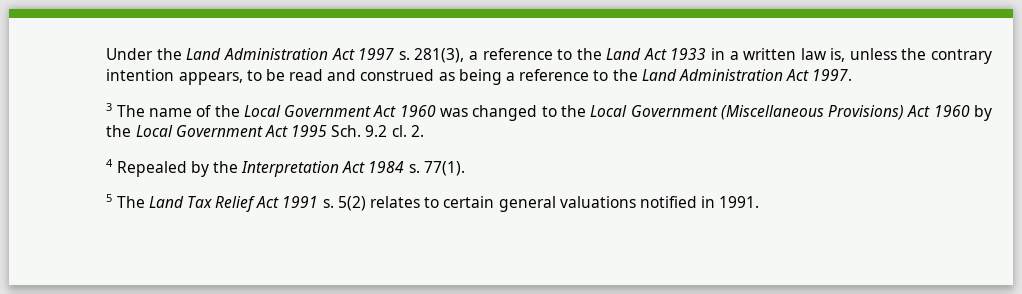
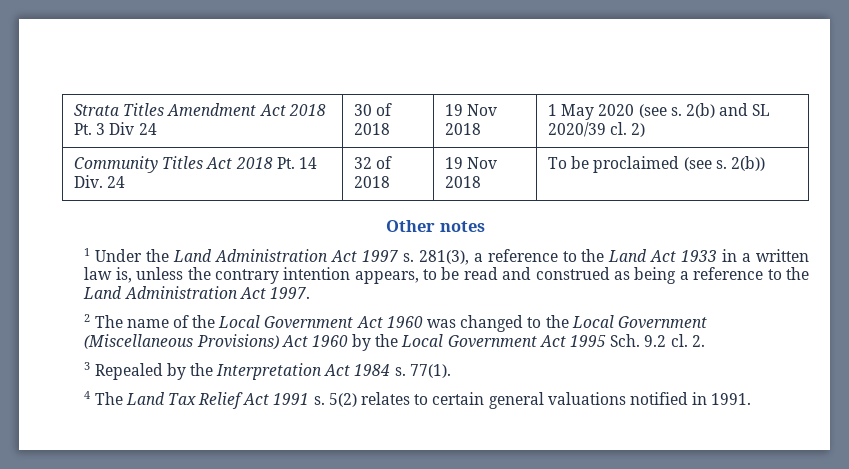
- Under the Land Administration Act 1997 s.
+ Strata Titles Amendment Act 2018 Pt. 3 Div 24 | 30 of 2018 | 19 Nov 2018 | 1 May 2020 (see s. 2(b) and SL 2020/39 cl. 2)
+ Community Titles Act 2018 Pt. 14 Div. 24 | 32 of 2018 | 19 Nov 2018 | To be proclaimed (see s. 2(b))
+ Other notes
+ 1 Under the Land Administration Act 1997 s.
- 3 The name of the Local Government Act 1960 was changed to the Local Government (Miscellaneous Provisions) Act 1960 by the Local Government Act 1995 Sch. 9.2 cl.
+ 2 The name of the Local Government Act 1960 was changed to the Local Government (Miscellaneous Provisions) Act 1960 by the Local Government Act 1995 Sch. 9.2 cl.
- 4 Repealed by the Interpretation Act 1984 s.
+ 3 Repealed by the Interpretation Act 1984 s.
- 5 The Land Tax Relief Act 1991 s.
+ 4 The Land Tax Relief Act 1991 s.

